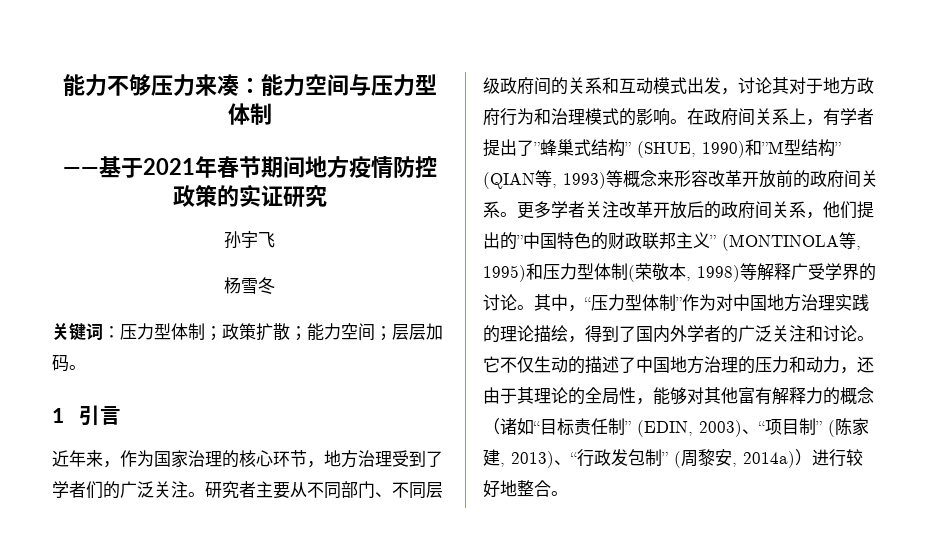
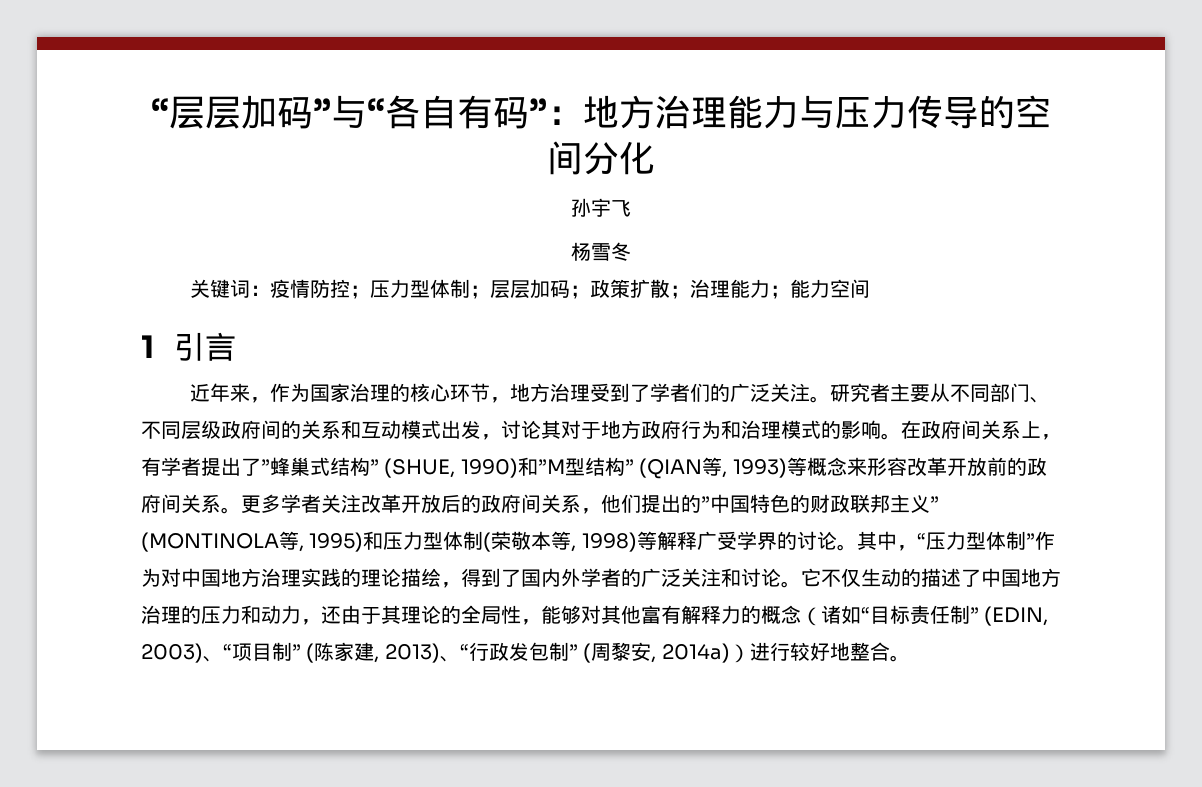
- 能力不够压力来凑：能力空间与压力型体制
- ——基于2021年春节期间地方疫情防控政策的实证研究
+ “层层加码”与“各自有码”：地方治理能力与压力传导的空间分化
- 关键词：压力型体制；政策扩散；能力空间；层层加码。
+ 关键词：疫情防控；压力型体制；层层加码；政策扩散；治理能力；能力空间
- 更多学者关注改革开放后的政府间关系，他们提出的”中国特色的财政联邦主义” (MONTINOLA等, 1995)和压力型体制(荣敬本, 1998)等解释广受学界的讨论。
+ 更多学者关注改革开放后的政府间关系，他们提出的”中国特色的财政联邦主义” (MONTINOLA等, 1995)和压力型体制(荣敬本等, 1998)等解释广受学界的讨论。

